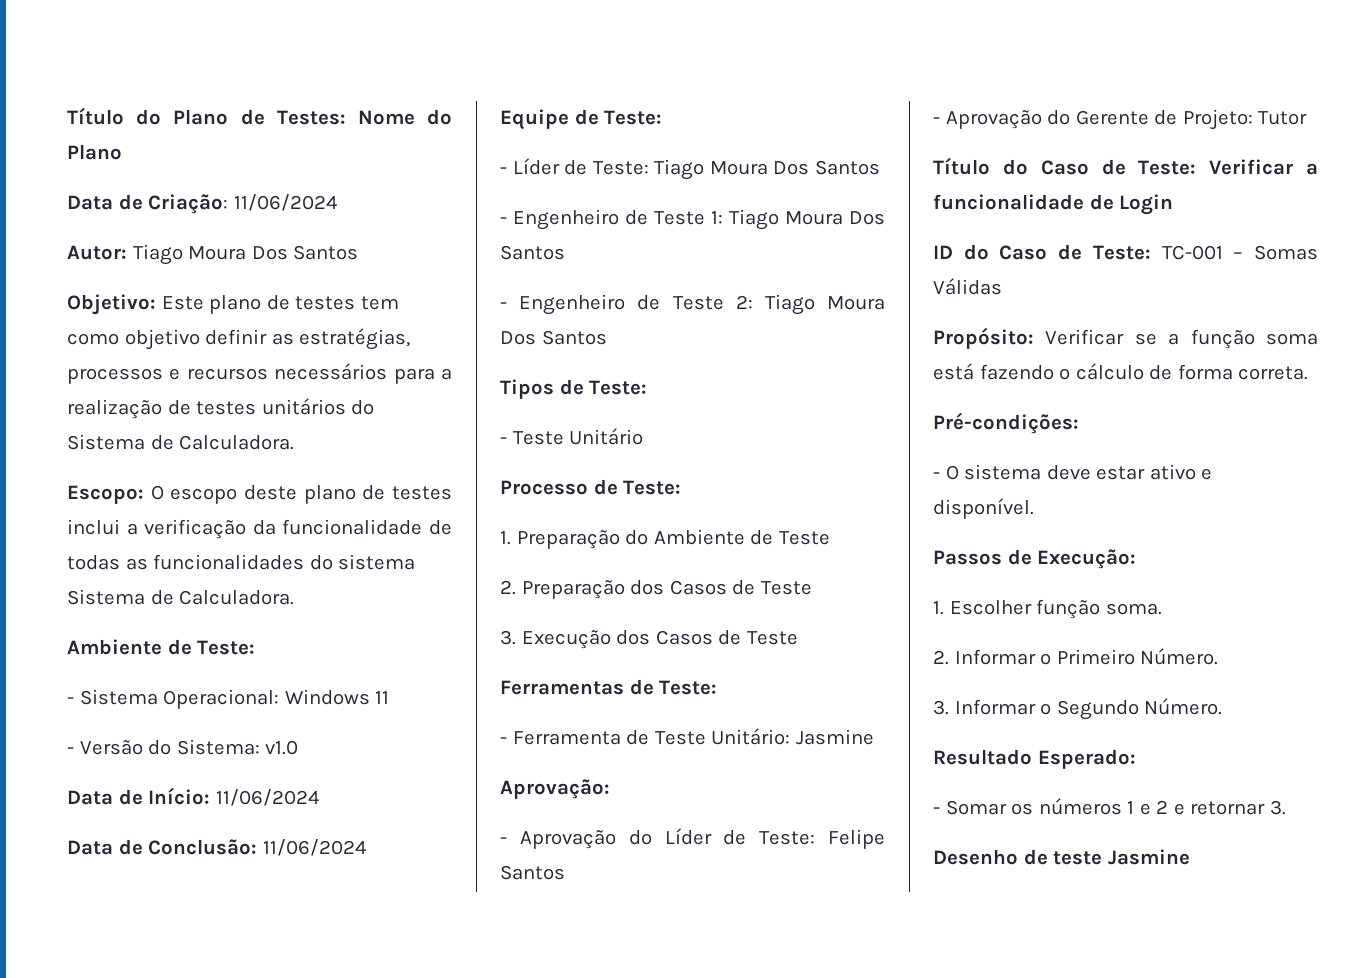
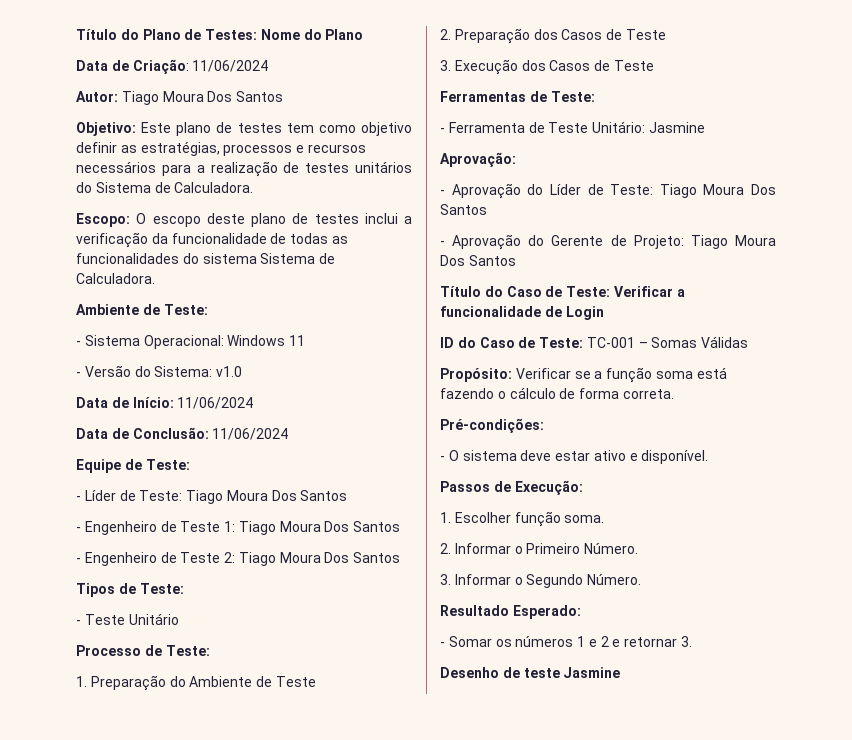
- - Aprovação do Líder de Teste: Felipe Santos
+ - Aprovação do Líder de Teste: Tiago Moura Dos Santos
- - Aprovação do Gerente de Projeto: Tutor
+ - Aprovação do Gerente de Projeto: Tiago Moura Dos Santos

